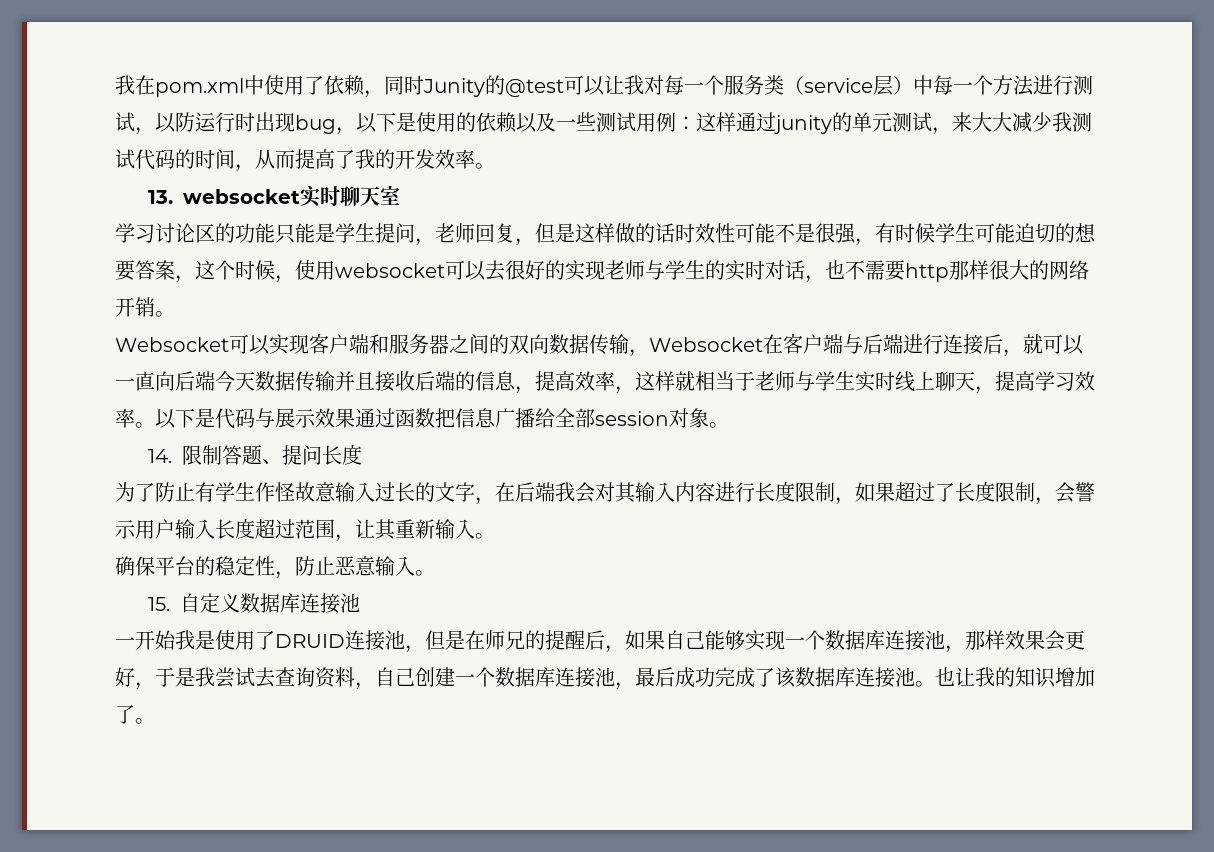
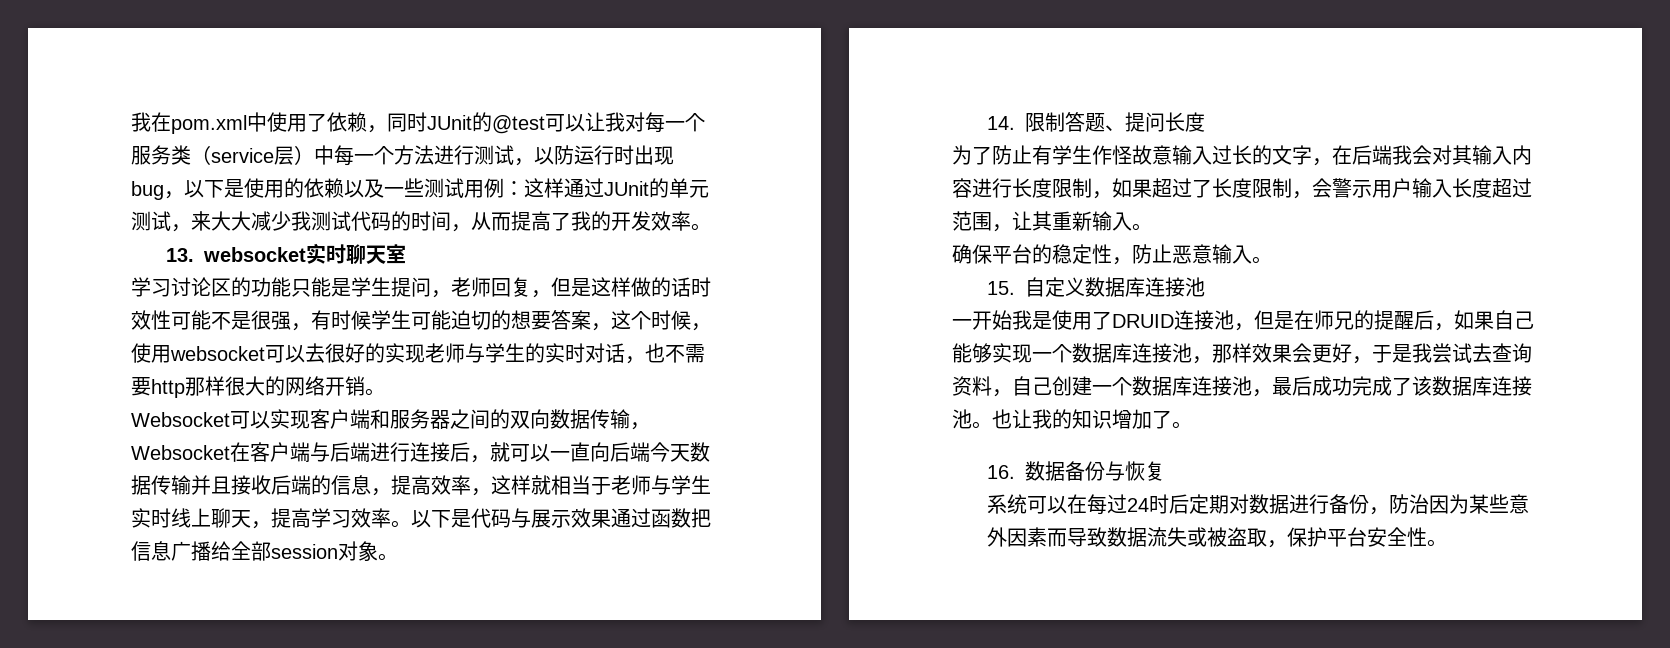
- 我在pom.xml中使用了依赖，同时Junity的@test可以让我对每一个服务类（service层）中每一个方法进行测试，以防运行时出现bug，以下是使用的依赖以及一些测试用例：这样通过junity的单元测试，来大大减少我测试代码的时间，从而提高了我的开发效率。
+ 我在pom.xml中使用了依赖，同时JUnit的@test可以让我对每一个服务类（service层）中每一个方法进行测试，以防运行时出现bug，以下是使用的依赖以及一些测试用例：这样通过JUnit的单元测试，来大大减少我测试代码的时间，从而提高了我的开发效率。
+ 16.数据备份与恢复
+ 系统可以在每过24时后定期对数据进行备份，防治因为某些意外因素而导致数据流失或被盗取，保护平台安全性。

